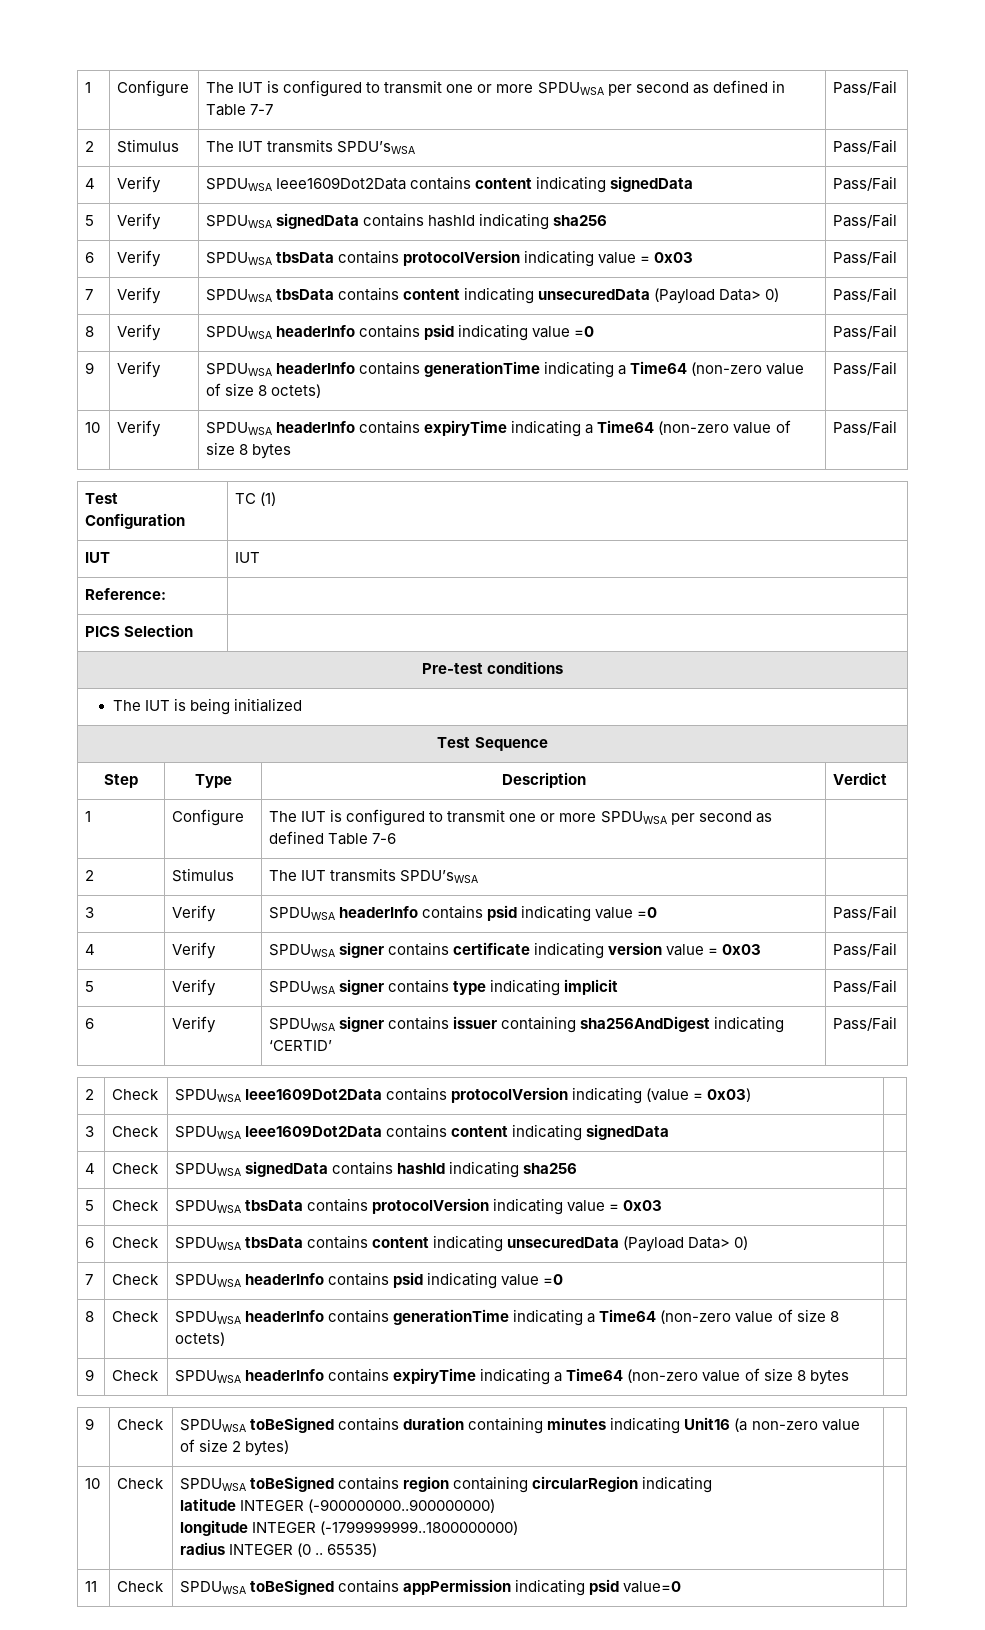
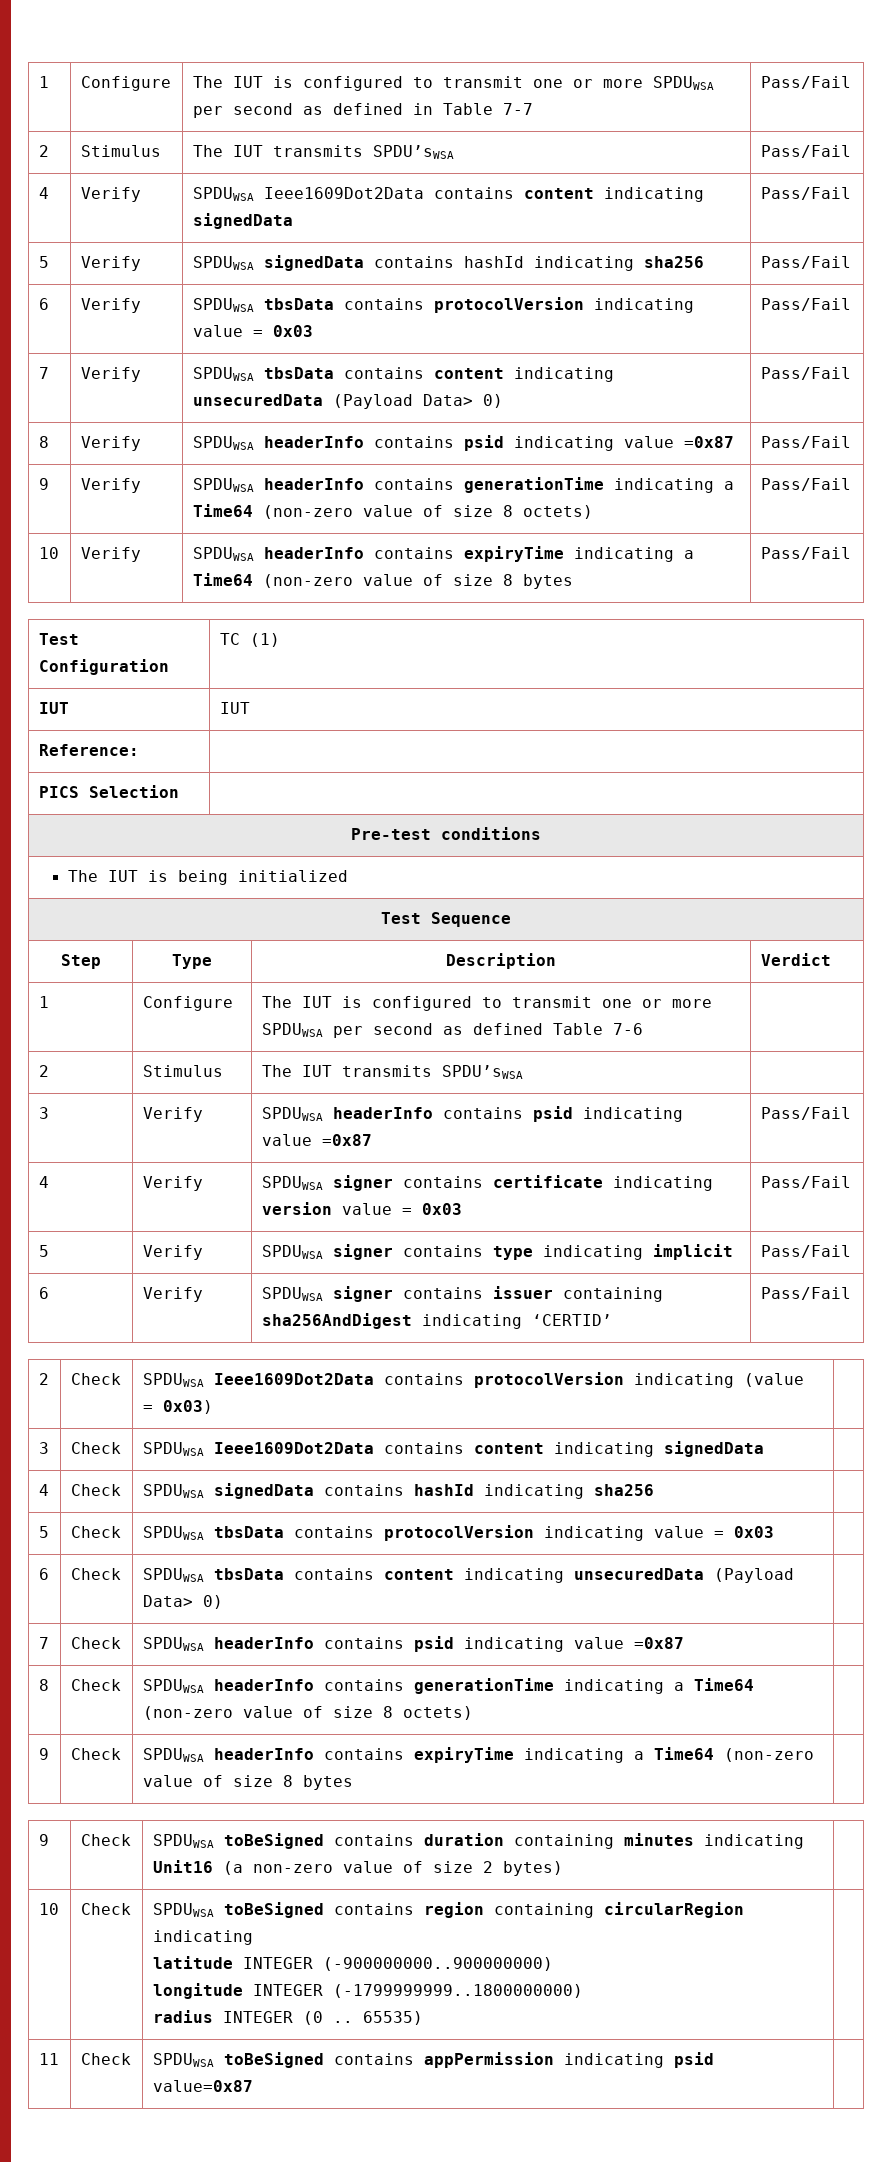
- 8 | Verify | SPDUWSA headerInfo contains psid indicating value =0 | Pass/Fail
+ 8 | Verify | SPDUWSA headerInfo contains psid indicating value =0x87 | Pass/Fail
- 3 | Verify | SPDUWSA headerInfo contains psid indicating value =0 | Pass/Fail
+ 3 | Verify | SPDUWSA headerInfo contains psid indicating value =0x87 | Pass/Fail
- 7 | Check | SPDUWSA headerInfo contains psid indicating value =0 |
+ 7 | Check | SPDUWSA headerInfo contains psid indicating value =0x87 |
- 11 | Check | SPDUWSA toBeSigned contains appPermission indicating psid value=0 |
+ 11 | Check | SPDUWSA toBeSigned contains appPermission indicating psid value=0x87 |

